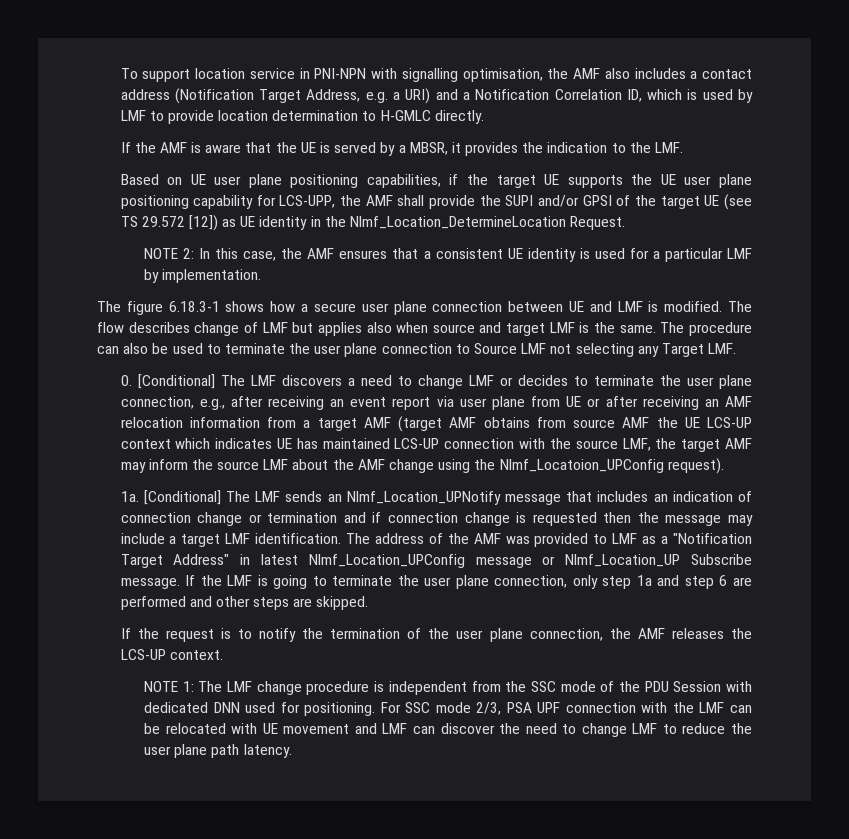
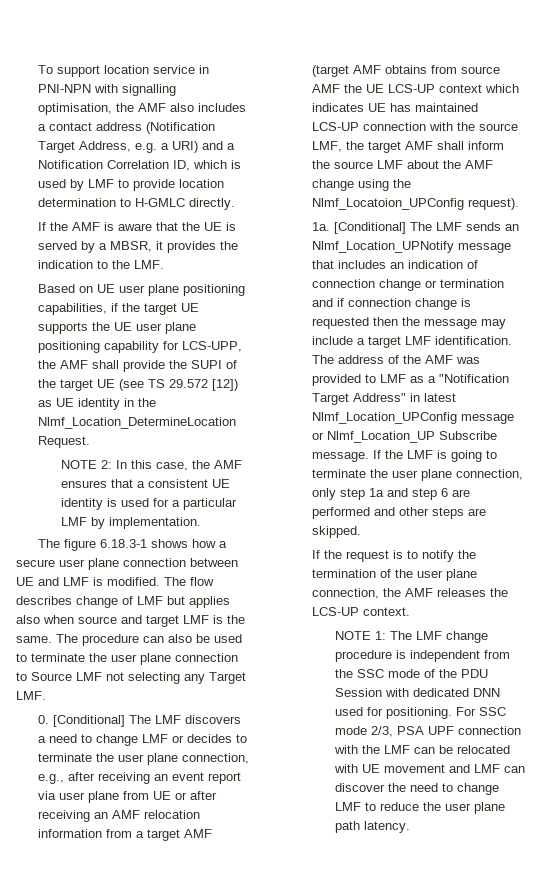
- Based on UE user plane positioning capabilities, if the target UE supports the UE user plane positioning capability for LCS-UPP, the AMF shall provide the SUPI and/or GPSI of the target UE (see TS 29.572 [12]) as UE identity in the Nlmf_Location_DetermineLocation Request.
+ Based on UE user plane positioning capabilities, if the target UE supports the UE user plane positioning capability for LCS-UPP, the AMF shall provide the SUPI of the target UE (see TS 29.572 [12]) as UE identity in the Nlmf_Location_DetermineLocation Request.
- 0. [Conditional] The LMF discovers a need to change LMF or decides to terminate the user plane connection, e.g., after receiving an event report via user plane from UE or after receiving an AMF relocation information from a target AMF (target AMF obtains from source AMF the UE LCS-UP context which indicates UE has maintained LCS-UP connection with the source LMF, the target AMF may inform the source LMF about the AMF change using the Nlmf_Locatoion_UPConfig request).
+ 0. [Conditional] The LMF discovers a need to change LMF or decides to terminate the user plane connection, e.g., after receiving an event report via user plane from UE or after receiving an AMF relocation information from a target AMF (target AMF obtains from source AMF the UE LCS-UP context which indicates UE has maintained LCS-UP connection with the source LMF, the target AMF shall inform the source LMF about the AMF change using the Nlmf_Locatoion_UPConfig request).

